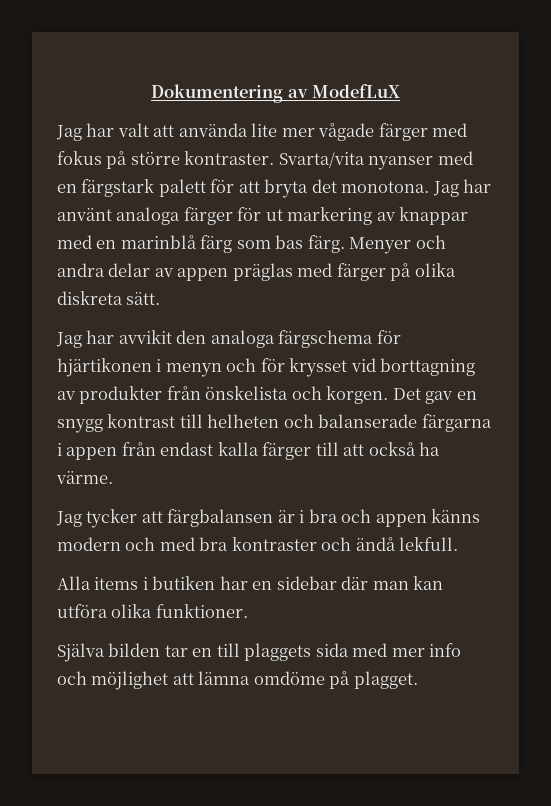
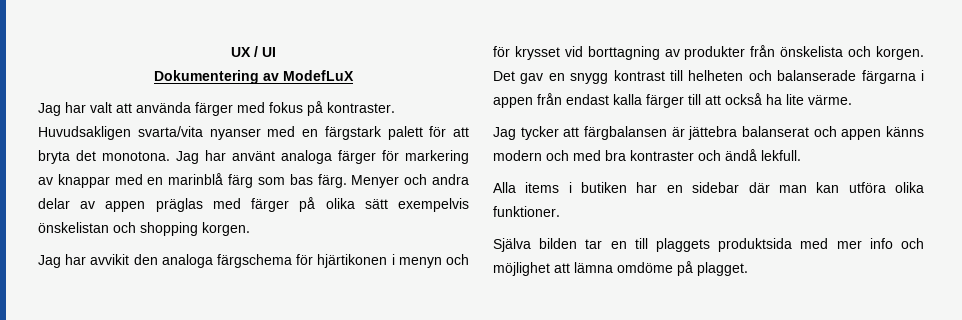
+ UX / UI
- Jag har valt att använda lite mer vågade färger med fokus på större kontraster. Svarta/vita nyanser med en färgstark palett för att bryta det monotona.
+ Jag har valt att använda färger med fokus på kontraster. Huvudsakligen svarta/vita nyanser med en färgstark palett för att bryta det monotona.
- Jag har använt analoga färger för ut markering av knappar med en marinblå färg som bas färg.
+ Jag har använt analoga färger för markering av knappar med en marinblå färg som bas färg.
- Menyer och andra delar av appen präglas med färger på olika diskreta sätt.
+ Menyer och andra delar av appen präglas med färger på olika sätt exempelvis önskelistan och shopping korgen.
- Det gav en snygg kontrast till helheten och balanserade färgarna i appen från endast kalla färger till att också ha värme.
+ Det gav en snygg kontrast till helheten och balanserade färgarna i appen från endast kalla färger till att också ha lite värme.
- Jag tycker att färgbalansen är i bra och appen känns modern och med bra kontraster och ändå lekfull.
+ Jag tycker att färgbalansen är jättebra balanserat och appen känns modern och med bra kontraster och ändå lekfull.
- Själva bilden tar en till plaggets sida med mer info och möjlighet att lämna omdöme på plagget.
+ Själva bilden tar en till plaggets produktsida med mer info och möjlighet att lämna omdöme på plagget.

